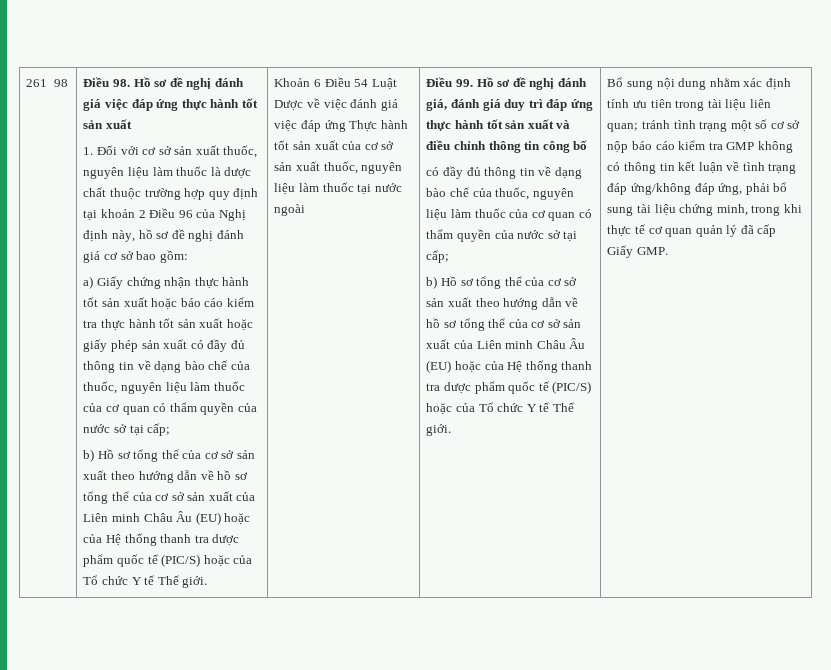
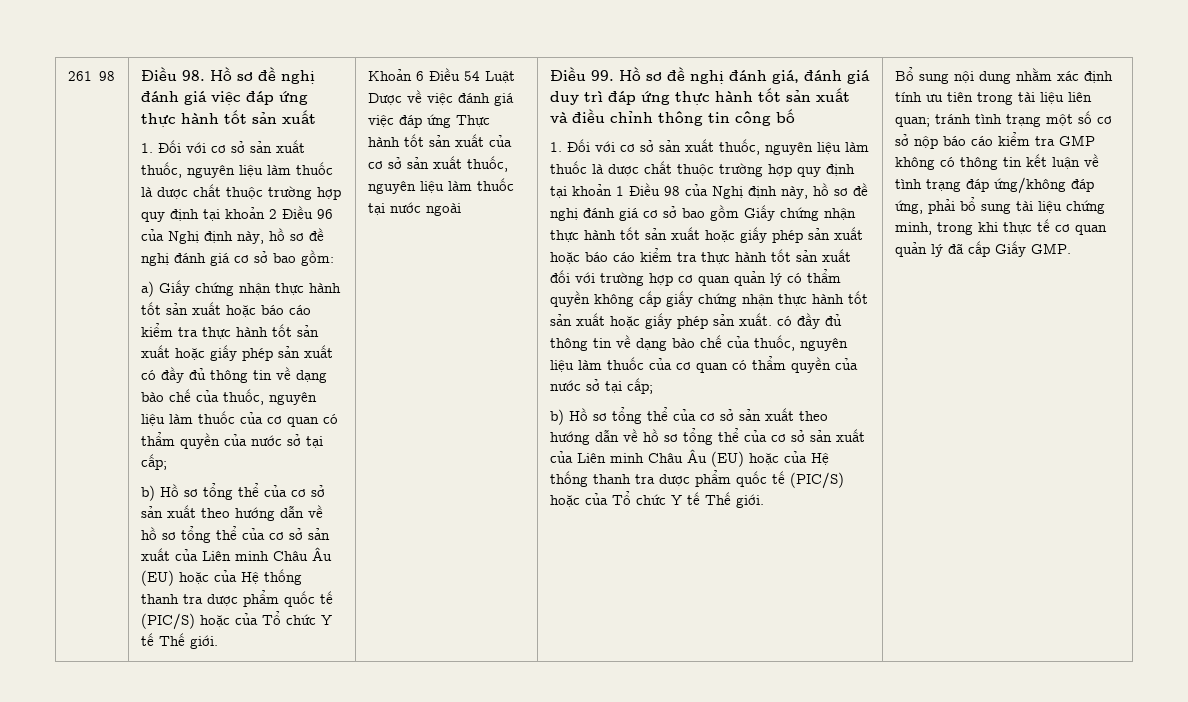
  Điều 99. Hồ sơ đề nghị đánh giá, đánh giá duy trì đáp ứng thực hành tốt sản xuất và điều chỉnh thông tin công bố
- có đầy đủ thông tin về dạng bào chế của thuốc, nguyên liệu làm thuốc của cơ quan có thẩm quyền của nước sở tại cấp;
+ 1. Đối với cơ sở sản xuất thuốc, nguyên liệu làm thuốc là dược chất thuộc trường hợp quy định tại khoản 1 Điều 98 của Nghị định này, hồ sơ đề nghị đánh giá cơ sở bao gồm Giấy chứng nhận thực hành tốt sản xuất hoặc giấy phép sản xuất hoặc báo cáo kiểm tra thực hành tốt sản xuất đối với trường hợp cơ quan quản lý có thẩm quyền không cấp giấy chứng nhận thực hành tốt sản xuất hoặc giấy phép sản xuất. có đầy đủ thông tin về dạng bào chế của thuốc, nguyên liệu làm thuốc của cơ quan có thẩm quyền của nước sở tại cấp;

